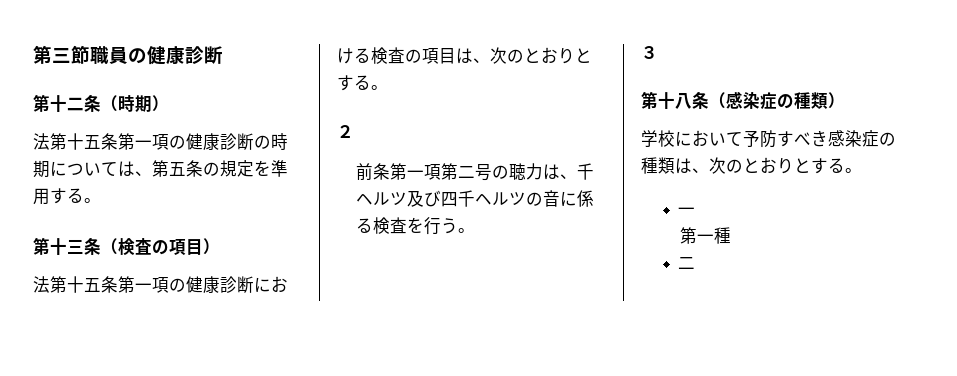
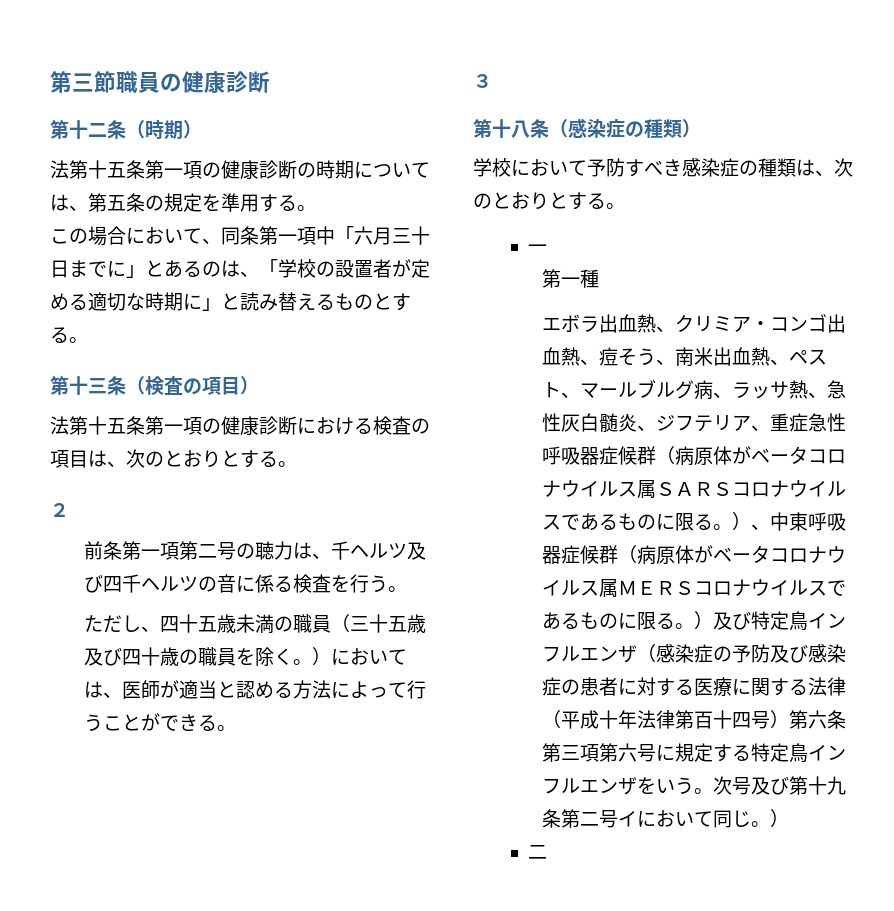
+ この場合において、同条第一項中「六月三十日までに」とあるのは、「学校の設置者が定める適切な時期に」と読み替えるものとする。
+ ただし、四十五歳未満の職員（三十五歳及び四十歳の職員を除く。）においては、医師が適当と認める方法によって行うことができる。
+ エボラ出血熱、クリミア・コンゴ出血熱、痘そう、南米出血熱、ペスト、マールブルグ病、ラッサ熱、急性灰白髄炎、ジフテリア、重症急性呼吸器症候群（病原体がベータコロナウイルス属ＳＡＲＳコロナウイルスであるものに限る。）、中東呼吸器症候群（病原体がベータコロナウイルス属ＭＥＲＳコロナウイルスであるものに限る。）及び特定鳥インフルエンザ（感染症の予防及び感染症の患者に対する医療に関する法律（平成十年法律第百十四号）第六条第三項第六号に規定する特定鳥インフルエンザをいう。次号及び第十九条第二号イにおいて同じ。）

